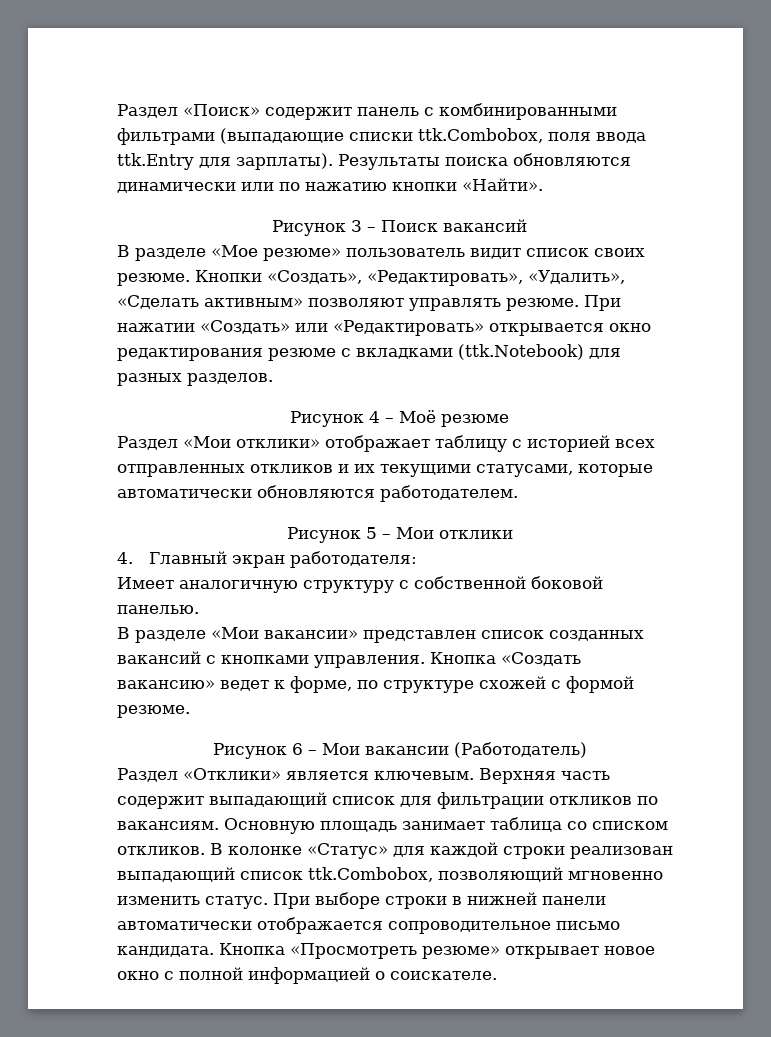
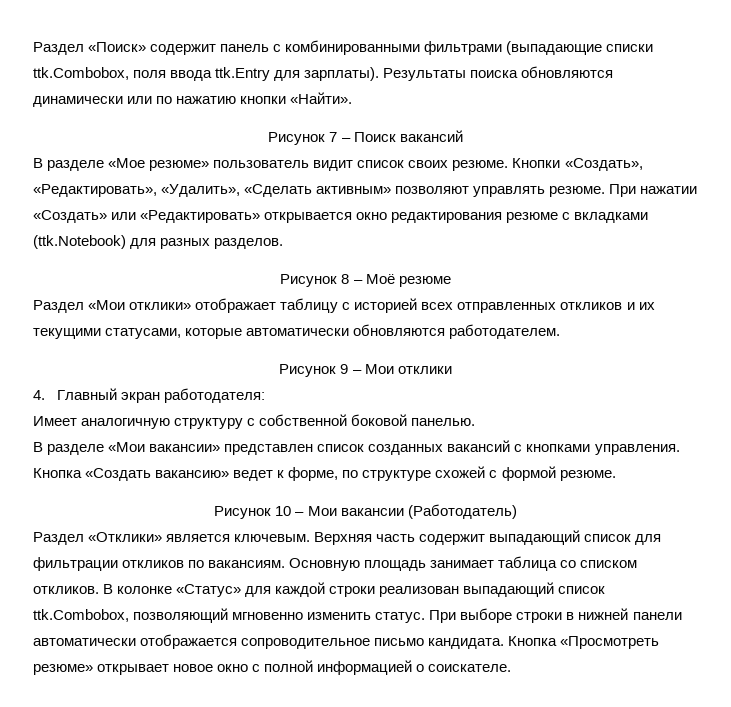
- Рисунок 3 – Поиск вакансий
+ Рисунок 7 – Поиск вакансий
- Рисунок 4 – Моё резюме
+ Рисунок 8 – Моё резюме
- Рисунок 5 – Мои отклики
+ Рисунок 9 – Мои отклики
- Рисунок 6 – Мои вакансии (Работодатель)
+ Рисунок 10 – Мои вакансии (Работодатель)

